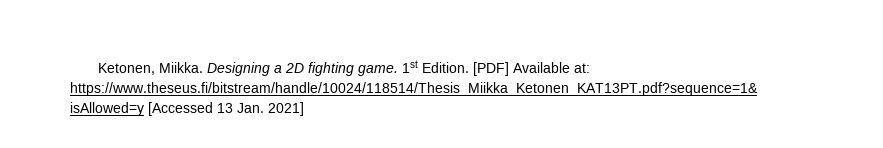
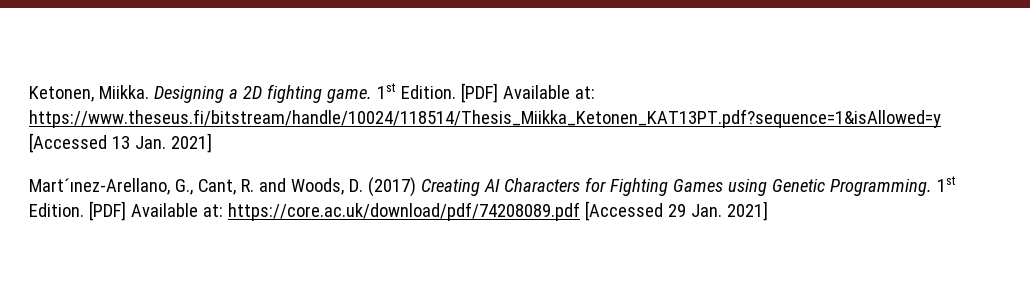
+ Mart´ınez-Arellano, G., Cant, R. and Woods, D. (2017) Creating AI Characters for Fighting Games using Genetic Programming. 1st Edition. [PDF] Available at: https://core.ac.uk/download/pdf/74208089.pdf [Accessed 29 Jan. 2021]

